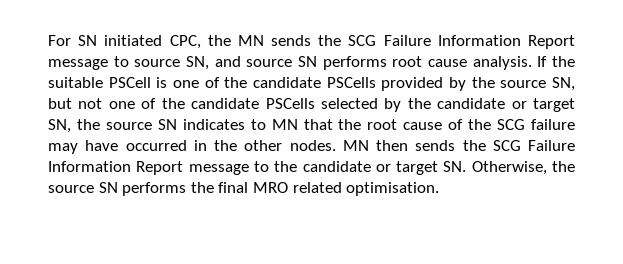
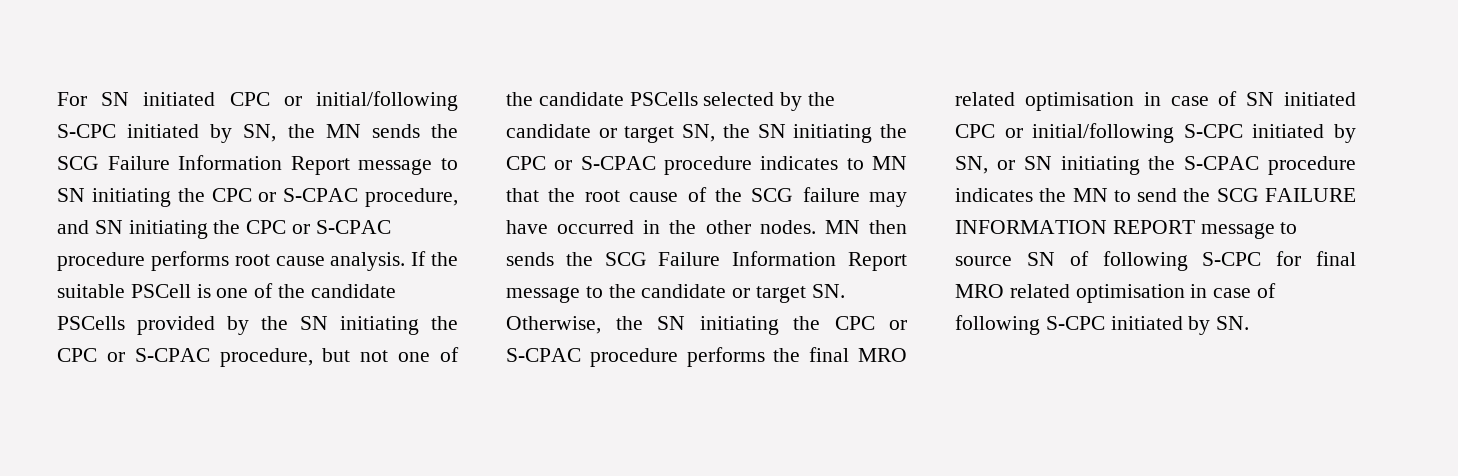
- For SN initiated CPC, the MN sends the SCG Failure Information Report message to source SN, and source SN performs root cause analysis.
+ For SN initiated CPC or initial/following S-CPC initiated by SN, the MN sends the SCG Failure Information Report message to SN initiating the CPC or S-CPAC procedure, and SN initiating the CPC or S-CPAC procedure performs root cause analysis.
- If the suitable PSCell is one of the candidate PSCells provided by the source SN, but not one of the candidate PSCells selected by the candidate or target SN, the source SN indicates to MN that the root cause of the SCG failure may have occurred in the other nodes.
+ If the suitable PSCell is one of the candidate PSCells provided by the SN initiating the CPC or S-CPAC procedure, but not one of the candidate PSCells selected by the candidate or target SN, the SN initiating the CPC or S-CPAC procedure indicates to MN that the root cause of the SCG failure may have occurred in the other nodes.
- MN then sends the SCG Failure Information Report message to the candidate or target SN. Otherwise, the source SN performs the final MRO related optimisation.
+ MN then sends the SCG Failure Information Report message to the candidate or target SN. Otherwise, the SN initiating the CPC or S-CPAC procedure performs the final MRO related optimisation in case of SN initiated CPC or initial/following S-CPC initiated by SN, or SN initiating the S-CPAC procedure indicates the MN to send the SCG FAILURE INFORMATION REPORT message to source SN of following S-CPC for final MRO related optimisation in case of following S-CPC initiated by SN.

